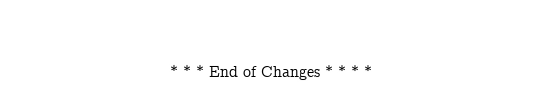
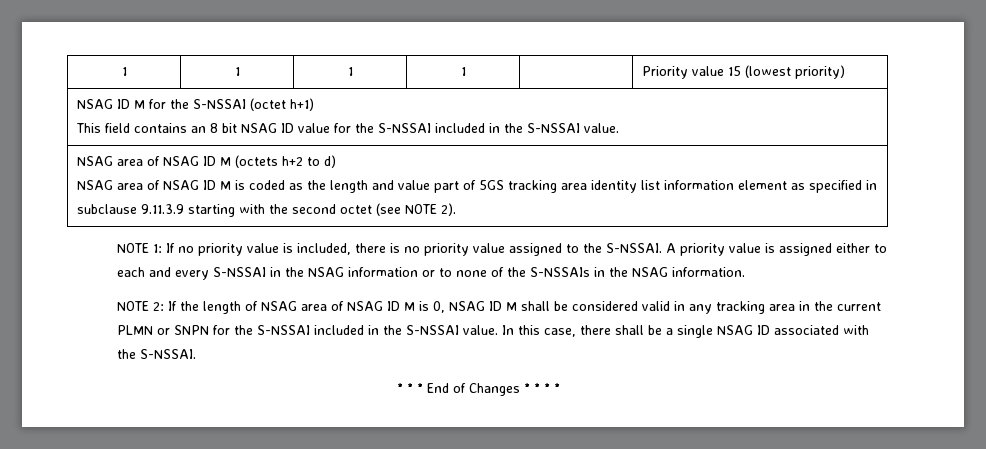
+ 1 | 1 | 1 | 1 | | Priority value 15 (lowest priority)
+ NSAG ID M for the S-NSSAI (octet h+1)
+ This field contains an 8 bit NSAG ID value for the S-NSSAI included in the S-NSSAI value.
+ NSAG area of NSAG ID M (octets h+2 to d)
+ NSAG area of NSAG ID M is coded as the length and value part of 5GS tracking area identity list information element as specified in subclause 9.11.3.9 starting with the second octet (see NOTE 2).
+ NOTE 1: If no priority value is included, there is no priority value assigned to the S-NSSAI. A priority value is assigned either to each and every S-NSSAI in the NSAG information or to none of the S-NSSAIs in the NSAG information.
+ NOTE 2: If the length of NSAG area of NSAG ID M is 0, NSAG ID M shall be considered valid in any tracking area in the current PLMN or SNPN for the S-NSSAI included in the S-NSSAI value. In this case, there shall be a single NSAG ID associated with the S-NSSAI.

